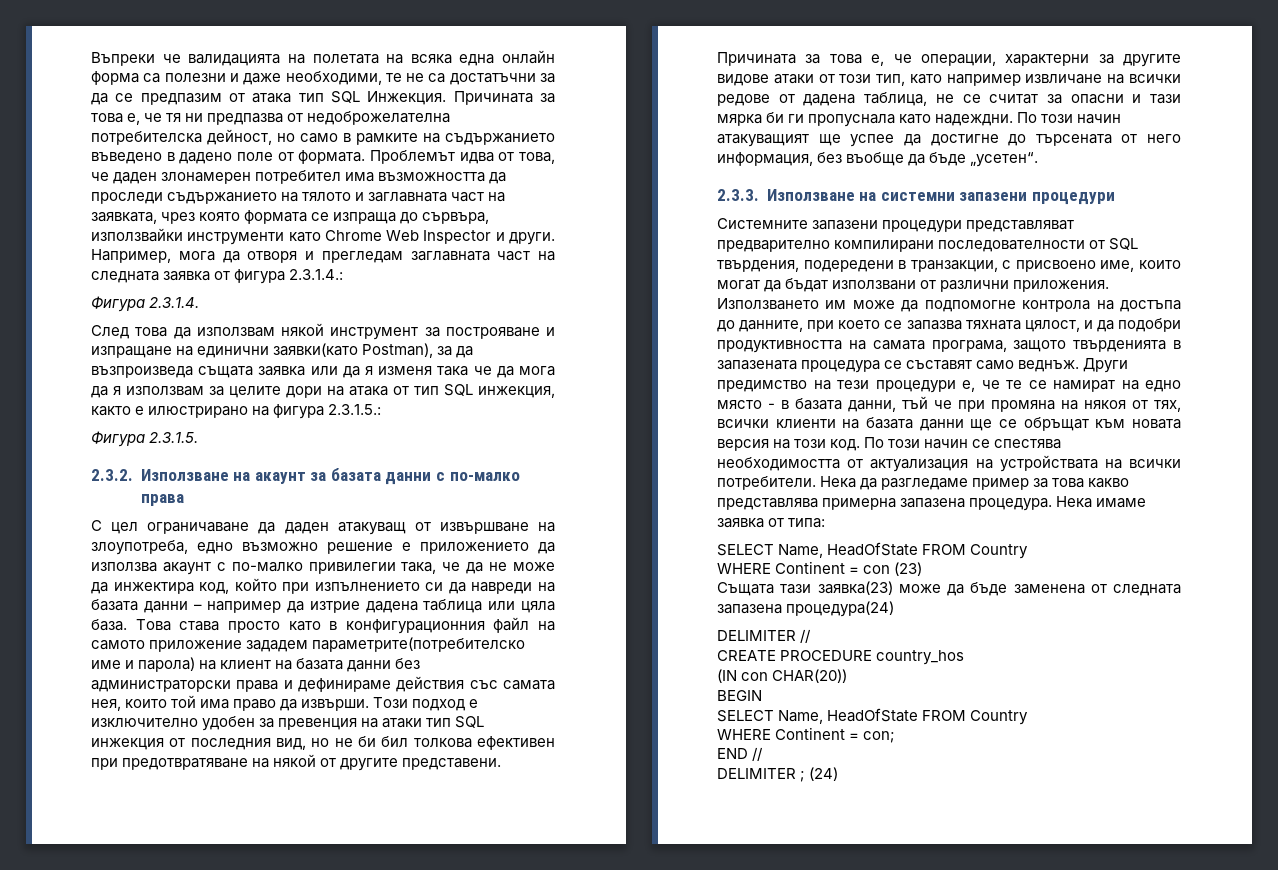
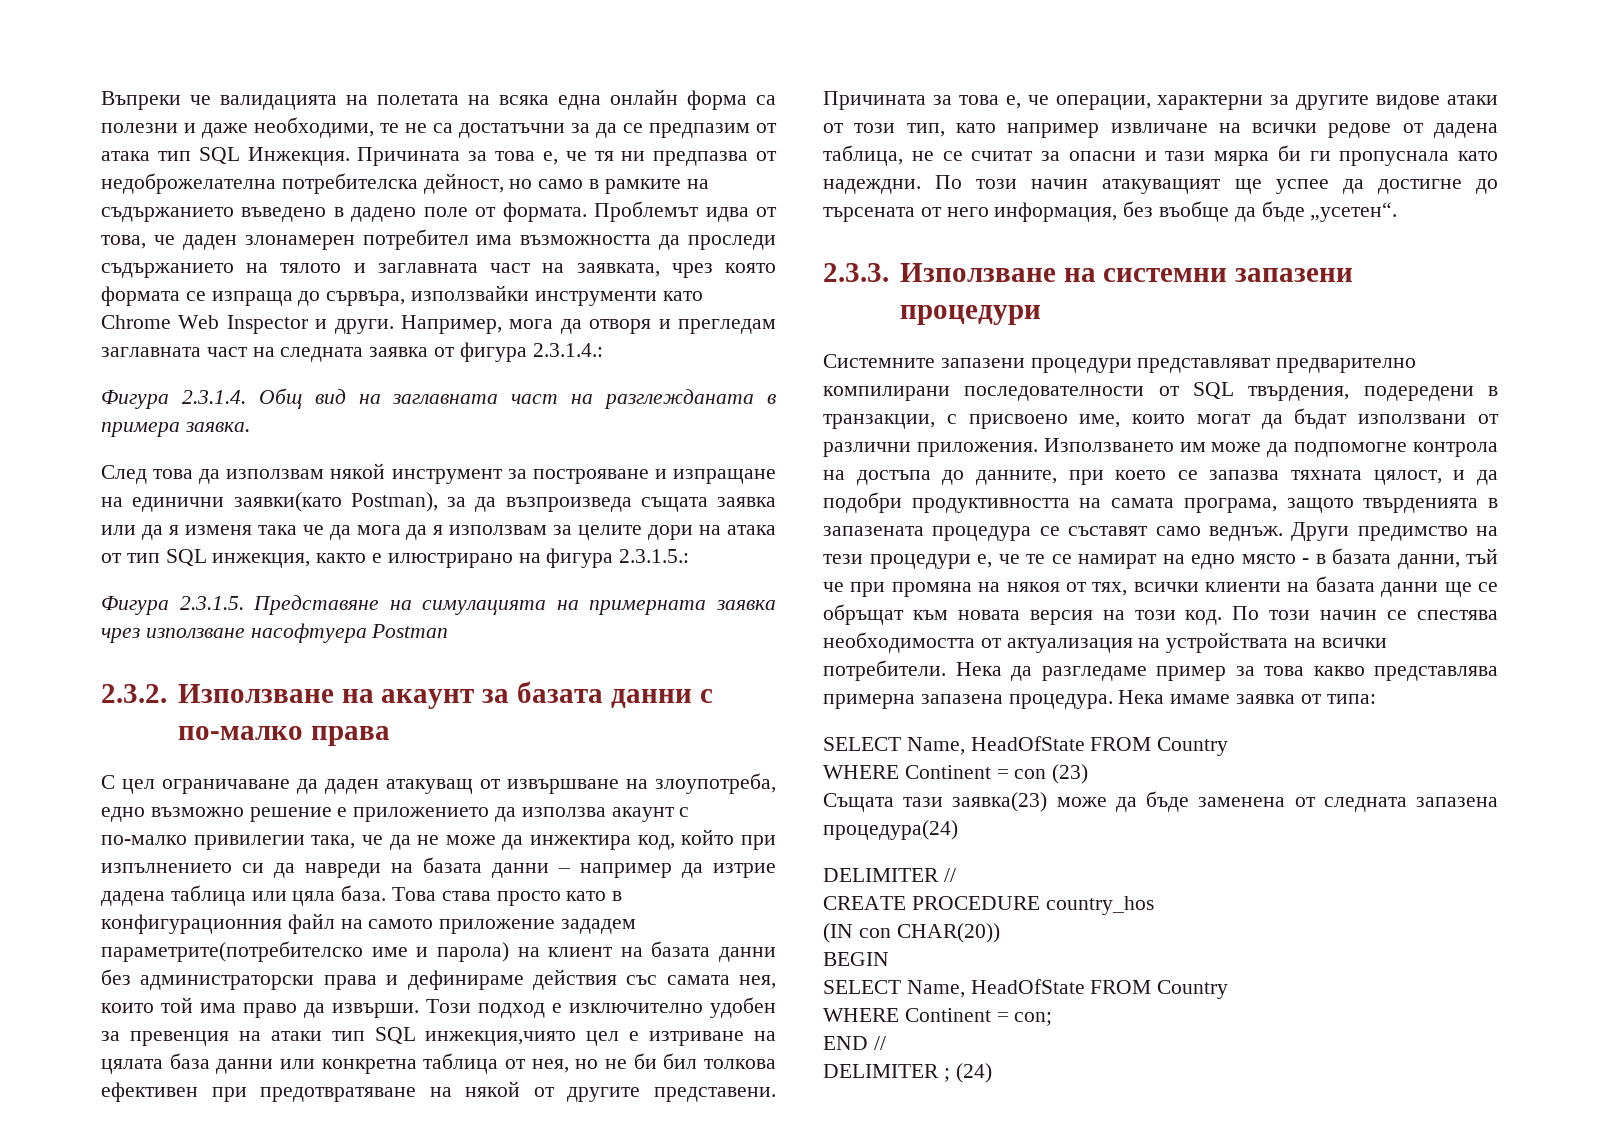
- Фигура 2.3.1.4.
+ Фигура 2.3.1.4. Общ вид на заглавната част на разглежданата в примера заявка.
- Фигура 2.3.1.5.
+ Фигура 2.3.1.5. Представяне на симулацията на примерната заявка чрез използване насофтуера Postman
- Този подход е изключително удобен за превенция на атаки тип SQL инжекция от последния вид, но не би бил толкова ефективен при предотвратяване на някой от другите представени.
+ Този подход е изключително удобен за превенция на атаки тип SQL инжекция,чиято цел е изтриване на цялата база данни или конкретна таблица от нея, но не би бил толкова ефективен при предотвратяване на някой от другите представени.

